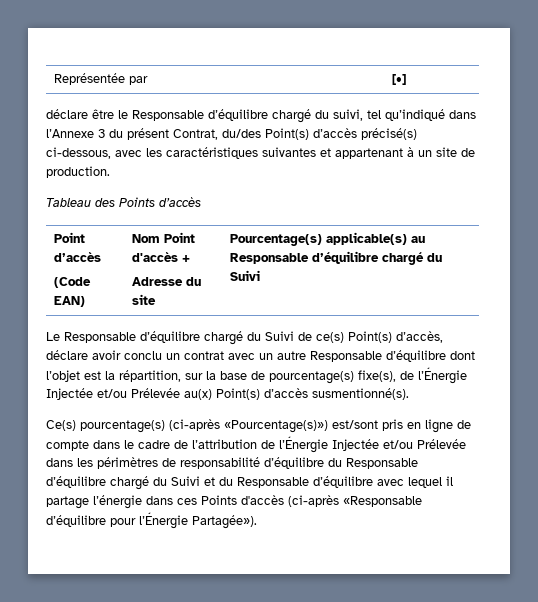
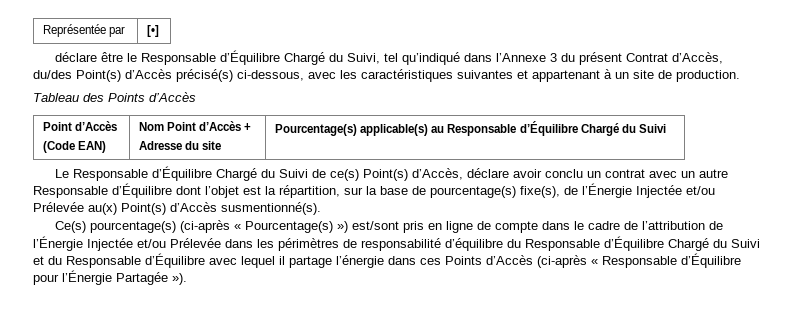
- déclare être le Responsable d’équilibre chargé du suivi, tel qu’indiqué dans l’Annexe 3 du présent Contrat, du/des Point(s) d’accès précisé(s) ci-dessous, avec les caractéristiques suivantes et appartenant à un site de production.
+ déclare être le Responsable d’Équilibre Chargé du Suivi, tel qu’indiqué dans l’Annexe 3 du présent Contrat d’Accès, du/des Point(s) d’Accès précisé(s) ci-dessous, avec les caractéristiques suivantes et appartenant à un site de production.
- Tableau des Points d’accès
- Point d’accès
- (Code EAN) | Nom Point d'accès +
- Adresse du site | Pourcentage(s) applicable(s) au Responsable d’équilibre chargé du Suivi
+ Tableau des Points d’Accès
+ Point d’Accès
+ (Code EAN) | Nom Point d’Accès +
+ Adresse du site | Pourcentage(s) applicable(s) au Responsable d’Équilibre Chargé du Suivi
- Le Responsable d’équilibre chargé du Suivi de ce(s) Point(s) d’accès, déclare avoir conclu un contrat avec un autre Responsable d’équilibre dont l’objet est la répartition, sur la base de pourcentage(s) fixe(s), de l’Énergie Injectée et/ou Prélevée au(x) Point(s) d’accès susmentionné(s).
+ Le Responsable d’Équilibre Chargé du Suivi de ce(s) Point(s) d’Accès, déclare avoir conclu un contrat avec un autre Responsable d’Équilibre dont l’objet est la répartition, sur la base de pourcentage(s) fixe(s), de l’Énergie Injectée et/ou Prélevée au(x) Point(s) d’Accès susmentionné(s).
- Ce(s) pourcentage(s) (ci-après «Pourcentage(s)») est/sont pris en ligne de compte dans le cadre de l’attribution de l’Énergie Injectée et/ou Prélevée dans les périmètres de responsabilité d’équilibre du Responsable d’équilibre chargé du Suivi et du Responsable d’équilibre avec lequel il partage l’énergie dans ces Points d'accès (ci-après «Responsable d’équilibre pour l’Énergie Partagée»).
+ Ce(s) pourcentage(s) (ci-après « Pourcentage(s) ») est/sont pris en ligne de compte dans le cadre de l’attribution de l’Énergie Injectée et/ou Prélevée dans les périmètres de responsabilité d’équilibre du Responsable d’Équilibre Chargé du Suivi et du Responsable d’Équilibre avec lequel il partage l’énergie dans ces Points d’Accès (ci-après « Responsable d’Équilibre pour l’Énergie Partagée »).

